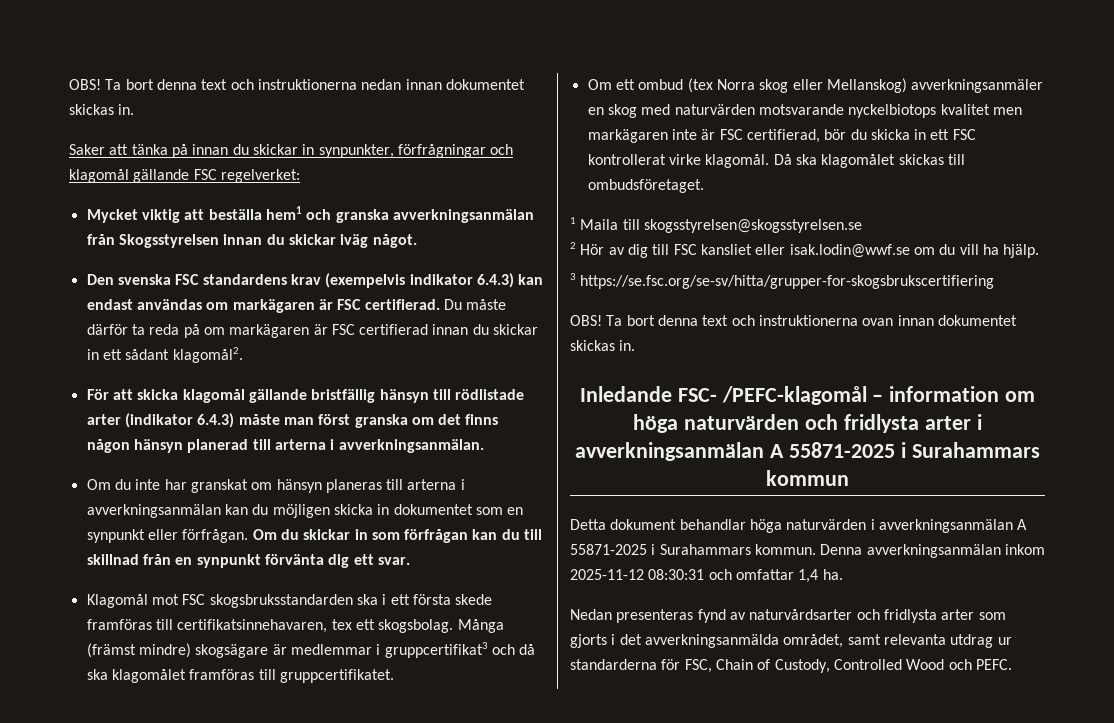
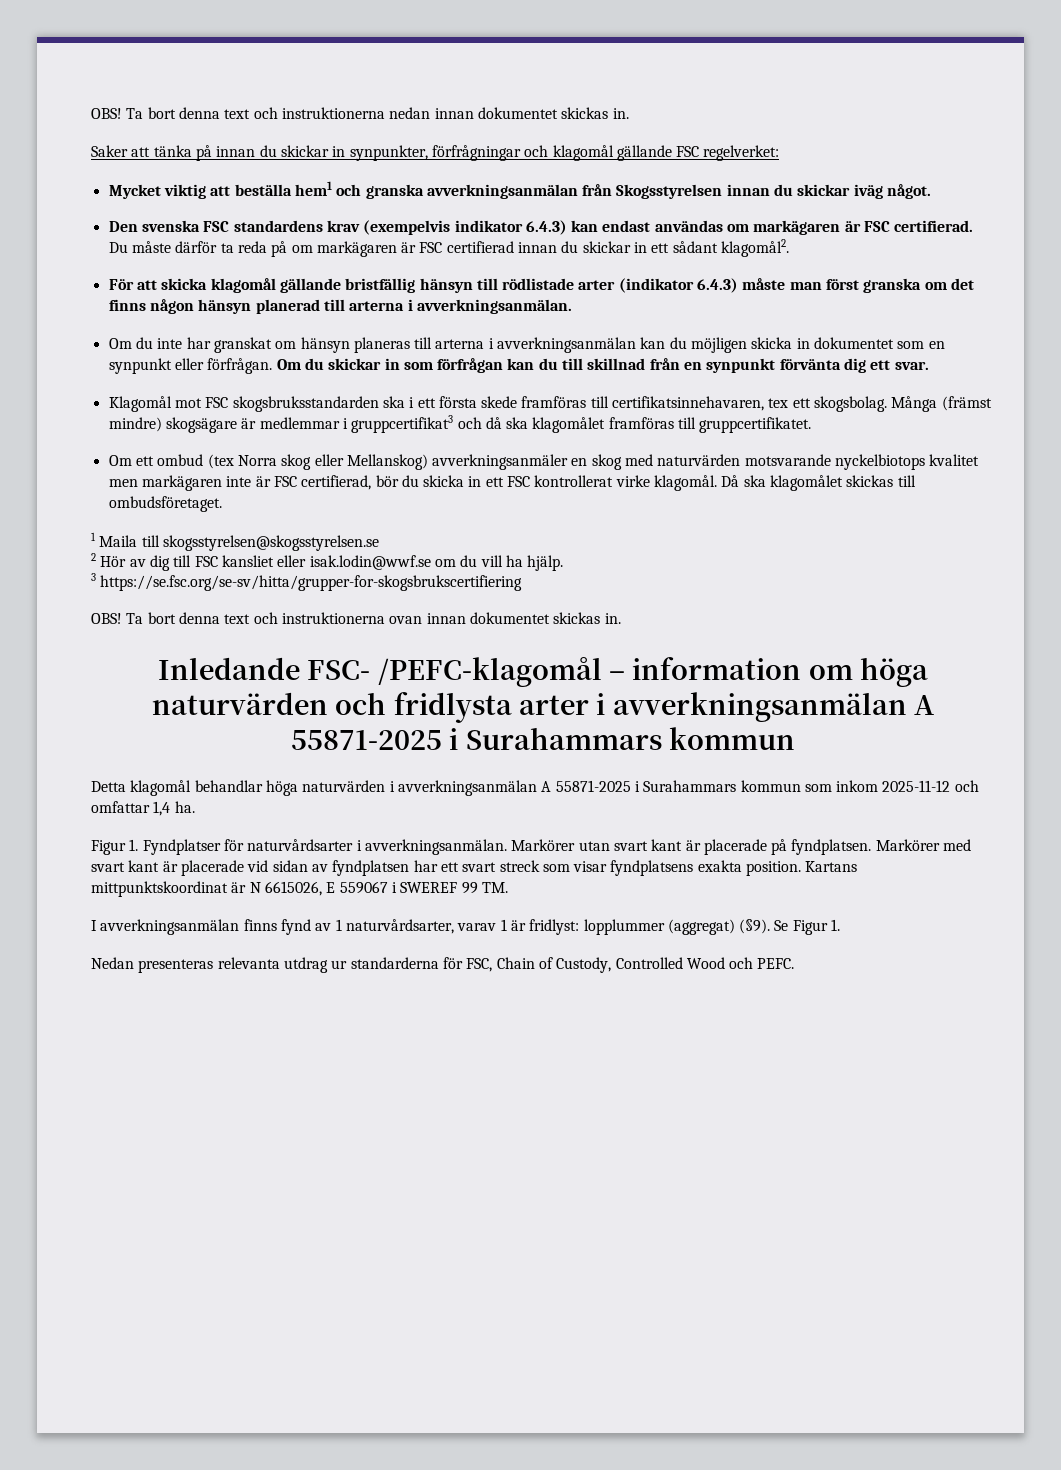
- Detta dokument behandlar höga naturvärden i avverkningsanmälan A 55871-2025 i Surahammars kommun. Denna avverkningsanmälan inkom 2025-11-12 08:30:31 och omfattar 1,4 ha.
+ Detta klagomål behandlar höga naturvärden i avverkningsanmälan A 55871-2025 i Surahammars kommun som inkom 2025-11-12 och omfattar 1,4 ha.
- Nedan presenteras fynd av naturvårdsarter och fridlysta arter som gjorts i det avverkningsanmälda området, samt relevanta utdrag ur standarderna för FSC, Chain of Custody, Controlled Wood och PEFC.
+ Figur 1. Fyndplatser för naturvårdsarter i avverkningsanmälan. Markörer utan svart kant är placerade på fyndplatsen. Markörer med svart kant är placerade vid sidan av fyndplatsen har ett svart streck som visar fyndplatsens exakta position. Kartans mittpunktskoordinat är N 6615026, E 559067 i SWEREF 99 TM.
+ I avverkningsanmälan finns fynd av 1 naturvårdsarter, varav 1 är fridlyst: lopplummer (aggregat) (§9). Se Figur 1.
+ Nedan presenteras relevanta utdrag ur standarderna för FSC, Chain of Custody, Controlled Wood och PEFC.

